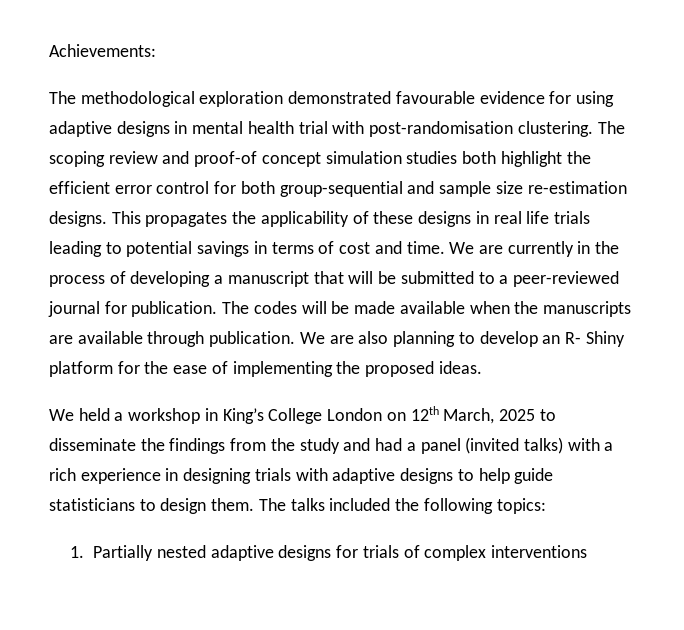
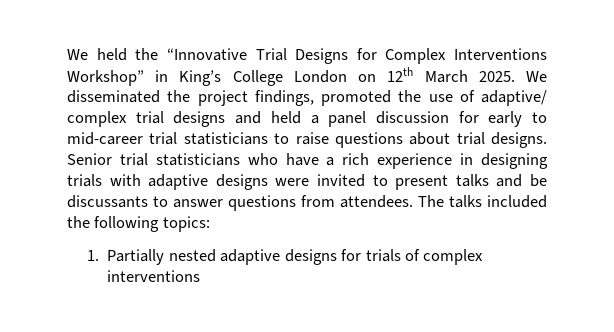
- Achievements:
- The methodological exploration demonstrated favourable evidence for using adaptive designs in mental health trial with post-randomisation clustering. The scoping review and proof-of concept simulation studies both highlight the efficient error control for both group-sequential and sample size re-estimation designs. This propagates the applicability of these designs in real life trials leading to potential savings in terms of cost and time. We are currently in the process of developing a manuscript that will be submitted to a peer-reviewed journal for publication. The codes will be made available when the manuscripts are available through publication. We are also planning to develop an R- Shiny platform for the ease of implementing the proposed ideas.
- We held a workshop in King’s College London on 12th March, 2025 to disseminate the findings from the study and had a panel (invited talks) with a rich experience in designing trials with adaptive designs to help guide statisticians to design them.
+ We held the “Innovative Trial Designs for Complex Interventions Workshop” in King’s College London on 12th March 2025. We disseminated the project findings, promoted the use of adaptive/ complex trial designs and held a panel discussion for early to mid-career trial statisticians to raise questions about trial designs. Senior trial statisticians who have a rich experience in designing trials with adaptive designs were invited to present talks and be discussants to answer questions from attendees.

